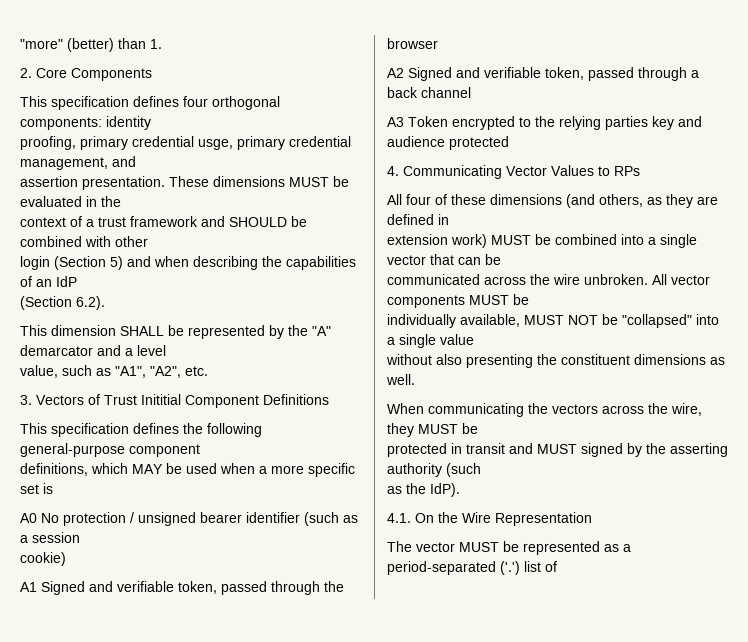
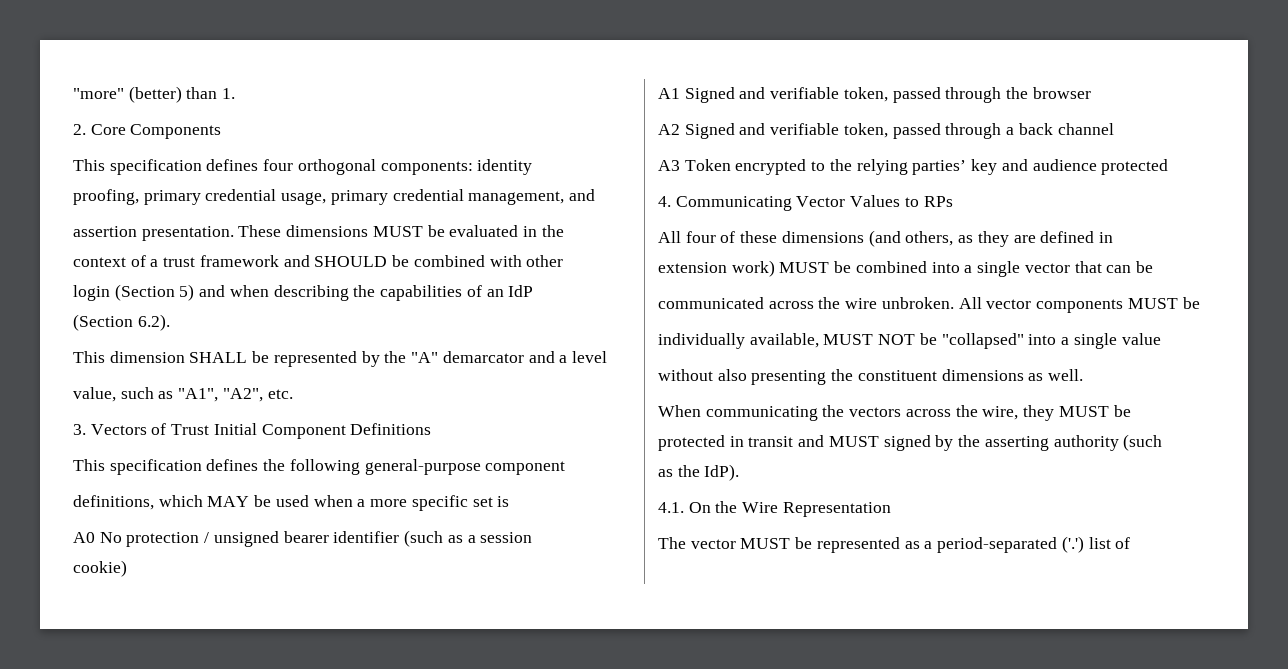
- proofing, primary credential usge, primary credential management, and
+ proofing, primary credential usage, primary credential management, and
- 3. Vectors of Trust Inititial Component Definitions
+ 3. Vectors of Trust Initial Component Definitions
- A3 Token encrypted to the relying parties key and audience protected
+ A3 Token encrypted to the relying parties’ key and audience protected

